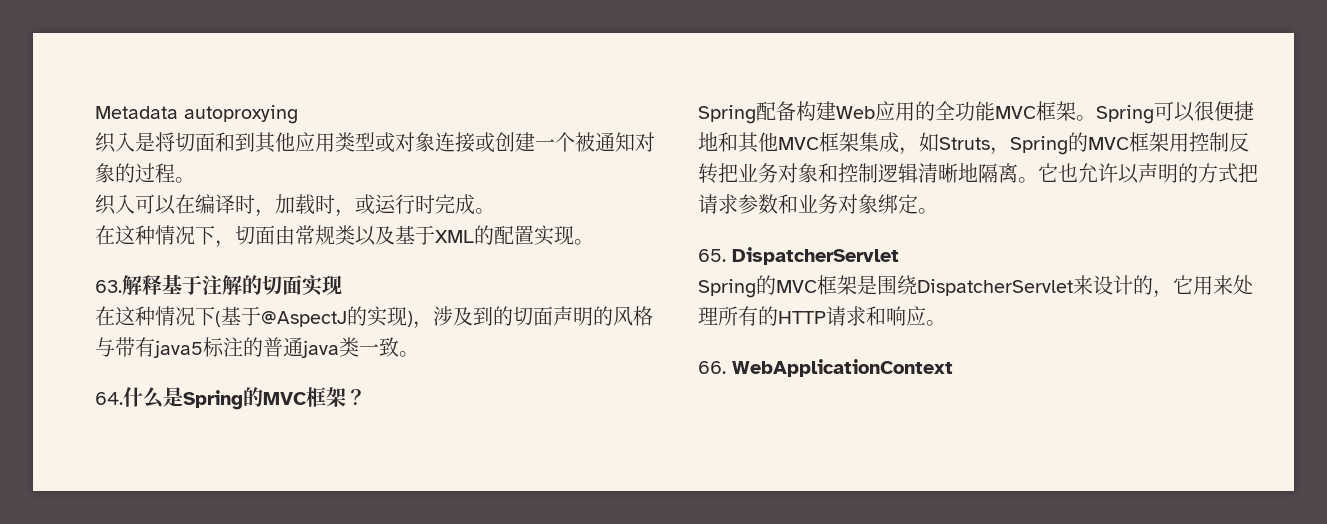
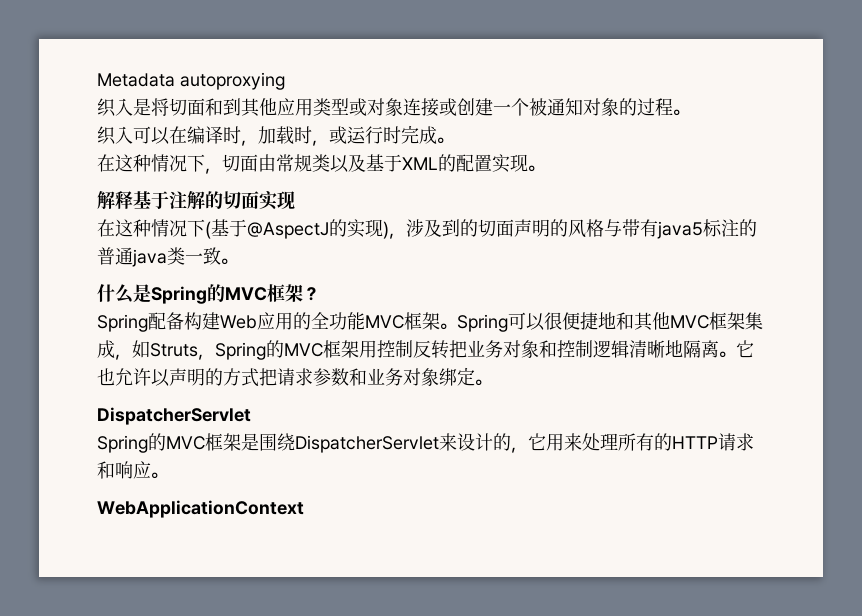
- 63.解释基于注解的切面实现
+ 解释基于注解的切面实现
- 64.什么是Spring的MVC框架？
+ 什么是Spring的MVC框架？
  它也允许以声明的方式把请求参数和业务对象绑定。
- 65. DispatcherServlet
+ DispatcherServlet
- 66. WebApplicationContext
+ WebApplicationContext

